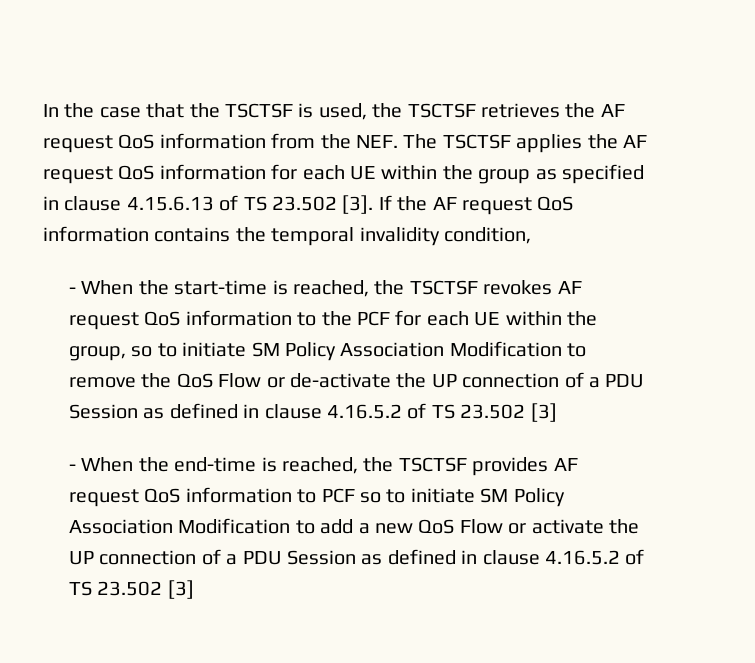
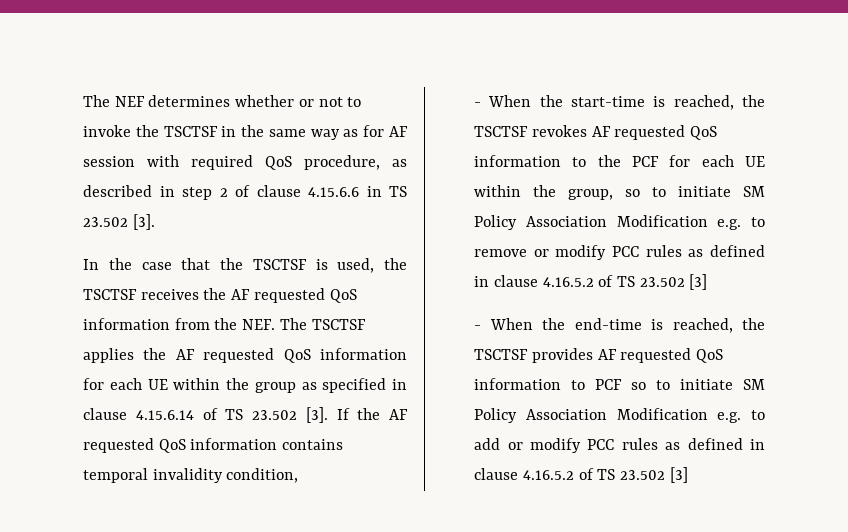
+ The NEF determines whether or not to invoke the TSCTSF in the same way as for AF session with required QoS procedure, as described in step 2 of clause 4.15.6.6 in TS 23.502 [3].
- In the case that the TSCTSF is used, the TSCTSF retrieves the AF request QoS information from the NEF. The TSCTSF applies the AF request QoS information for each UE within the group as specified in clause 4.15.6.13 of TS 23.502 [3].
+ In the case that the TSCTSF is used, the TSCTSF receives the AF requested QoS information from the NEF. The TSCTSF applies the AF requested QoS information for each UE within the group as specified in clause 4.15.6.14 of TS 23.502 [3].
- If the AF request QoS information contains the temporal invalidity condition,
+ If the AF requested QoS information contains temporal invalidity condition,
- - When the start-time is reached, the TSCTSF revokes AF request QoS information to the PCF for each UE within the group, so to initiate SM Policy Association Modification to remove the QoS Flow or de-activate the UP connection of a PDU Session as defined in clause 4.16.5.2 of TS 23.502 [3]
+ - When the start-time is reached, the TSCTSF revokes AF requested QoS information to the PCF for each UE within the group, so to initiate SM Policy Association Modification e.g. to remove or modify PCC rules as defined in clause 4.16.5.2 of TS 23.502 [3]
- - When the end-time is reached, the TSCTSF provides AF request QoS information to PCF so to initiate SM Policy Association Modification to add a new QoS Flow or activate the UP connection of a PDU Session as defined in clause 4.16.5.2 of TS 23.502 [3]
+ - When the end-time is reached, the TSCTSF provides AF requested QoS information to PCF so to initiate SM Policy Association Modification e.g. to add or modify PCC rules as defined in clause 4.16.5.2 of TS 23.502 [3]

